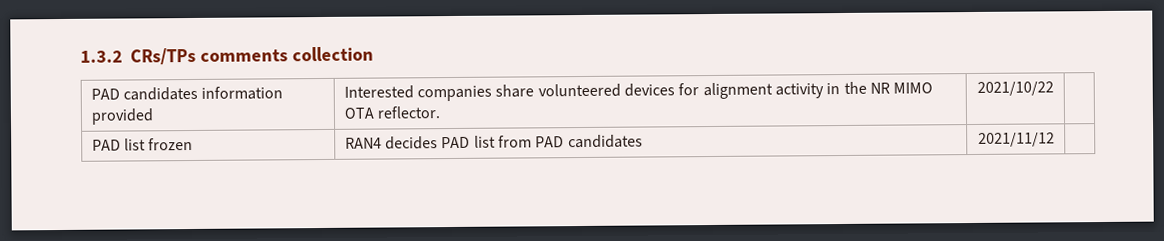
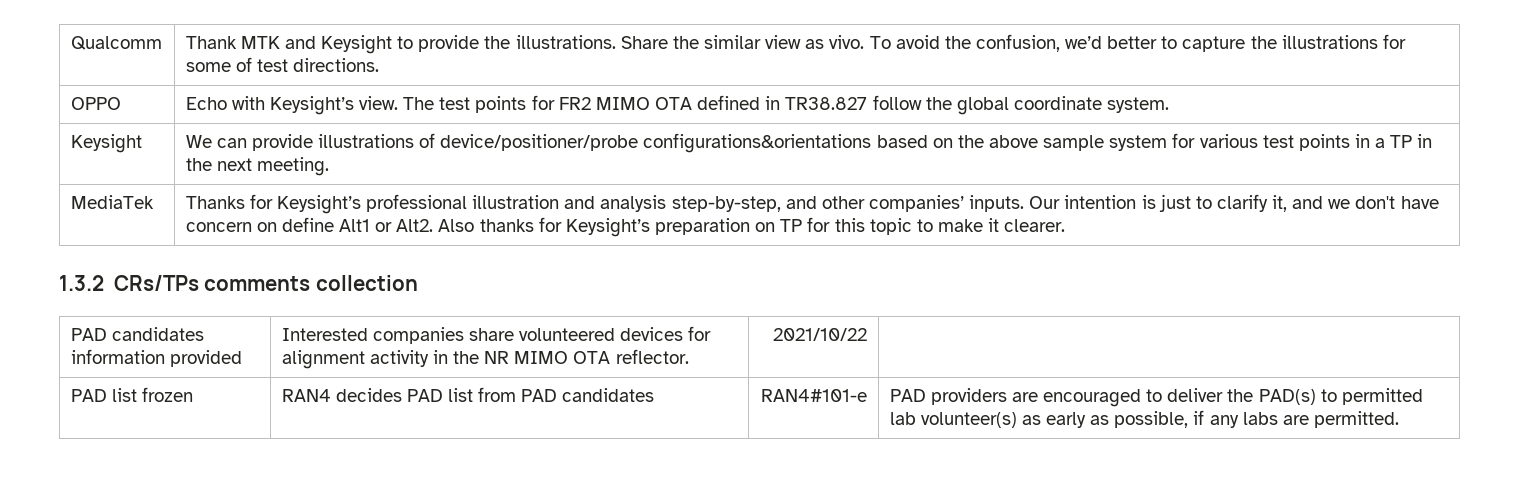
+ Qualcomm | Thank MTK and Keysight to provide the illustrations. Share the similar view as vivo. To avoid the confusion, we’d better to capture the illustrations for some of test directions.
+ OPPO | Echo with Keysight’s view. The test points for FR2 MIMO OTA defined in TR38.827 follow the global coordinate system.
+ Keysight | We can provide illustrations of device/positioner/probe configurations&orientations based on the above sample system for various test points in a TP in the next meeting.
+ MediaTek | Thanks for Keysight’s professional illustration and analysis step-by-step, and other companies’ inputs. Our intention is just to clarify it, and we don't have concern on define Alt1 or Alt2. Also thanks for Keysight’s preparation on TP for this topic to make it clearer.
- PAD list frozen | RAN4 decides PAD list from PAD candidates | 2021/11/12 |
+ PAD list frozen | RAN4 decides PAD list from PAD candidates | RAN4#101-e | PAD providers are encouraged to deliver the PAD(s) to permitted lab volunteer(s) as early as possible, if any labs are permitted.

